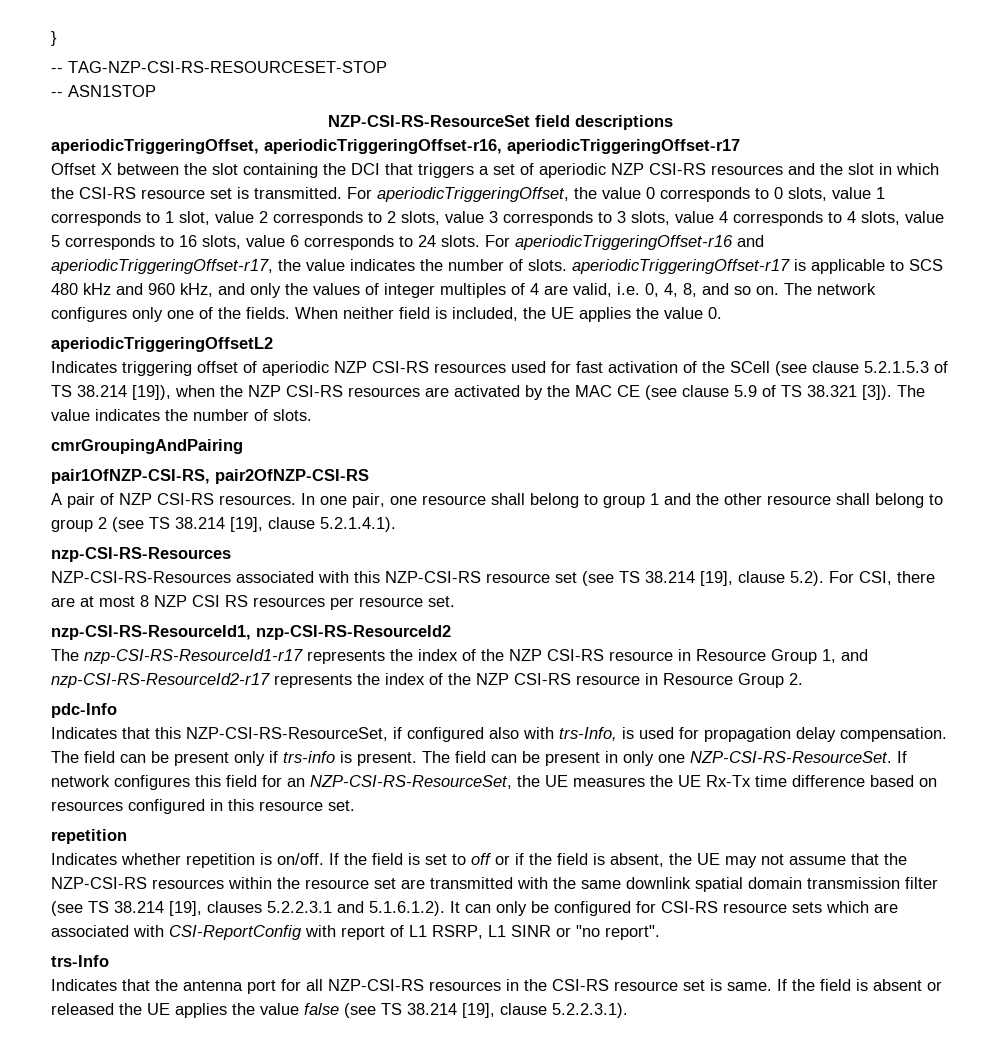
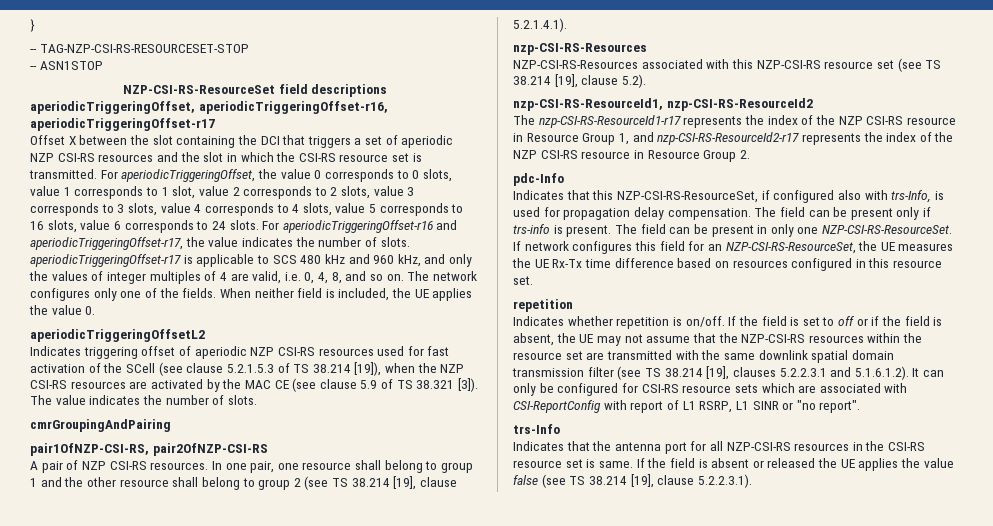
- NZP-CSI-RS-Resources associated with this NZP-CSI-RS resource set (see TS 38.214 [19], clause 5.2). For CSI, there are at most 8 NZP CSI RS resources per resource set.
+ NZP-CSI-RS-Resources associated with this NZP-CSI-RS resource set (see TS 38.214 [19], clause 5.2).

